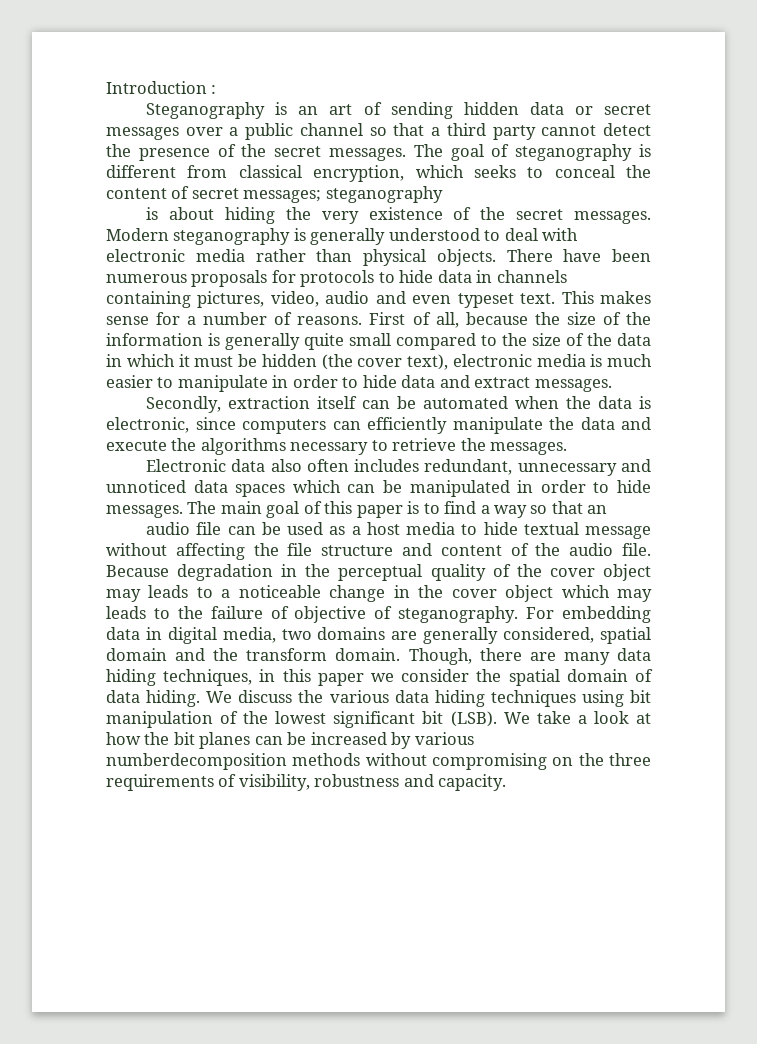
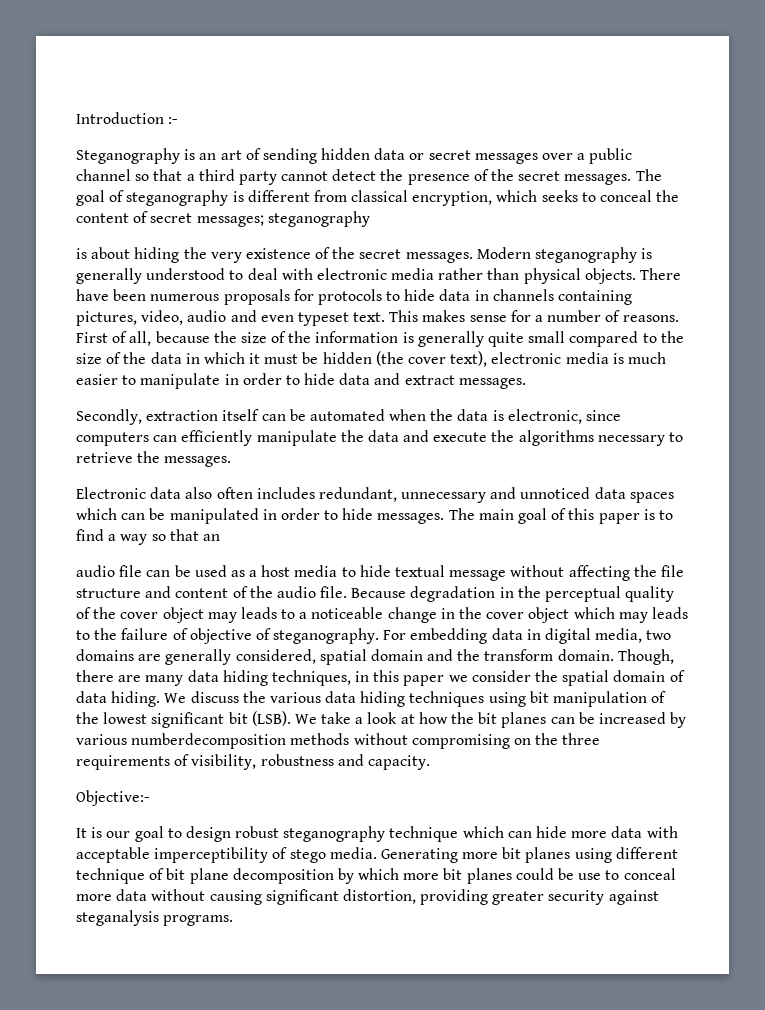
- Introduction :
+ Introduction :-
+ Objective:-
+ It is our goal to design robust steganography technique which can hide more data with acceptable imperceptibility of stego media. Generating more bit planes using different technique of bit plane decomposition by which more bit planes could be use to conceal more data without causing significant distortion, providing greater security against steganalysis programs.

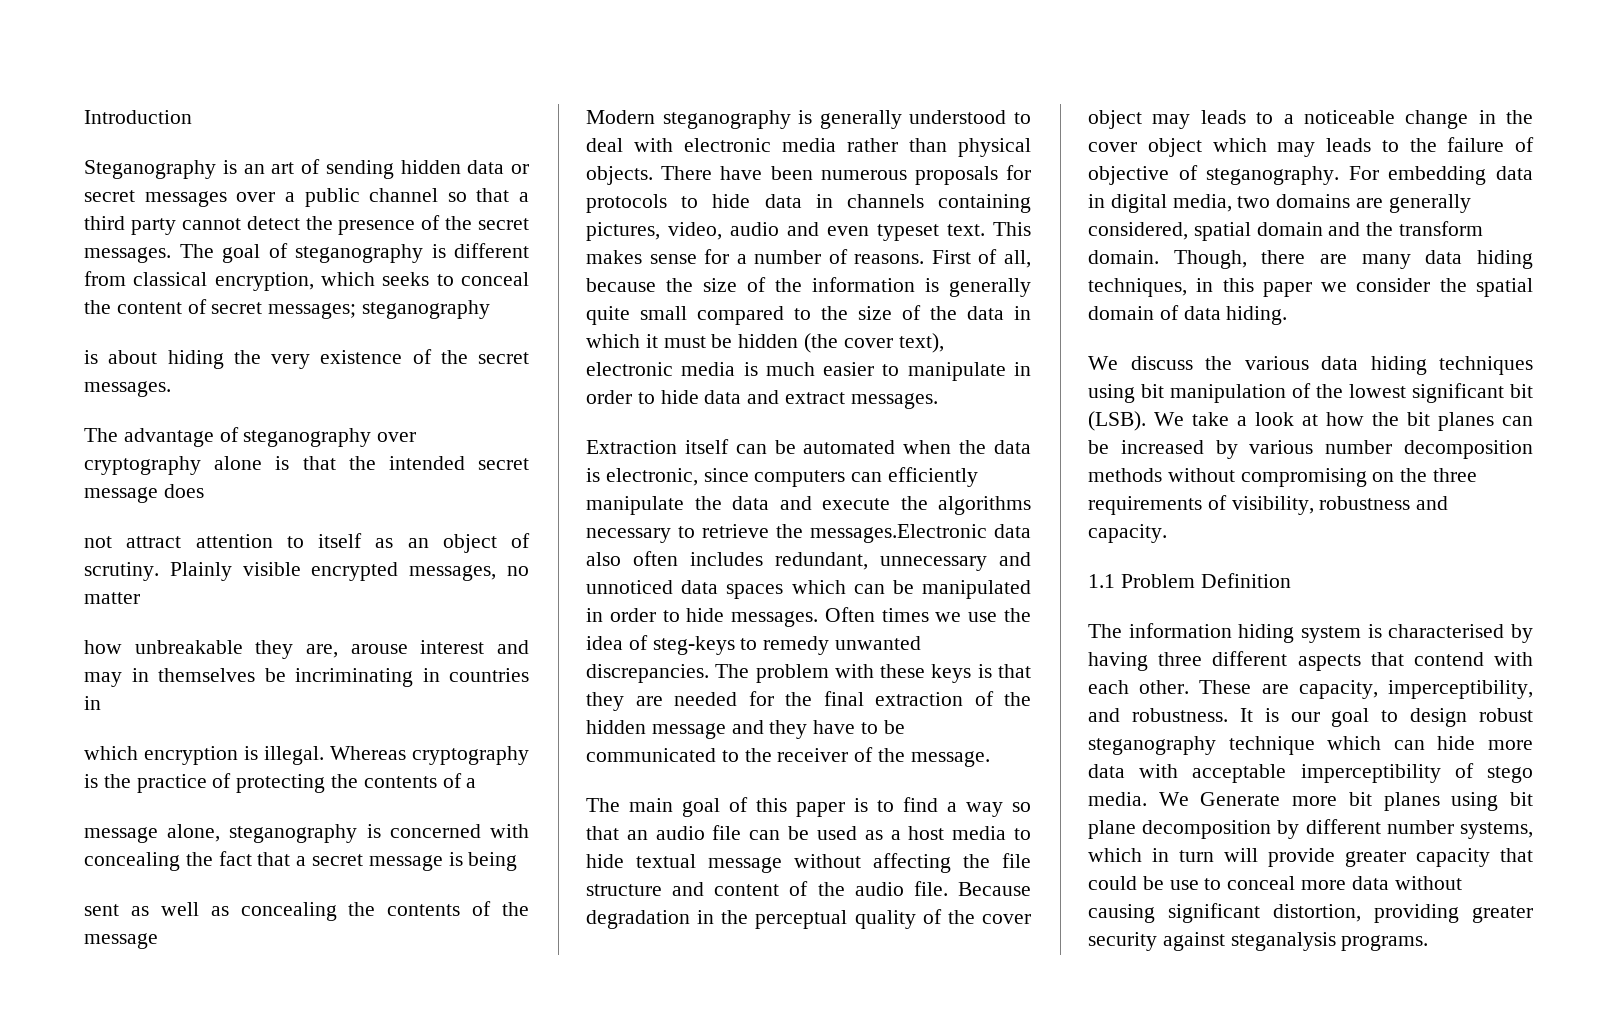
- Introduction :-
+ Introduction
- is about hiding the very existence of the secret messages. Modern steganography is generally understood to deal with electronic media rather than physical objects.
+ is about hiding the very existence of the secret messages.
+ The advantage of steganography over cryptography alone is that the intended secret message does
+ not attract attention to itself as an object of scrutiny. Plainly visible encrypted messages, no matter
+ how unbreakable they are, arouse interest and may in themselves be incriminating in countries in
+ which encryption is illegal. Whereas cryptography is the practice of protecting the contents of a
+ message alone, steganography is concerned with concealing the fact that a secret message is being
+ sent as well as concealing the contents of the message
+ Modern steganography is generally understood to deal with electronic media rather than physical objects.
- Secondly, extraction itself can be automated when the data is electronic, since computers can efficiently manipulate the data and execute the algorithms necessary to retrieve the messages.
- Electronic data also often includes redundant, unnecessary and unnoticed data spaces which can be manipulated in order to hide messages. The main goal of this paper is to find a way so that an
- audio file can be used as a host media to hide textual message without affecting the file structure and content of the audio file.
+ Extraction itself can be automated when the data is electronic, since computers can efficiently manipulate the data and execute the algorithms necessary to retrieve the messages.Electronic data also often includes redundant, unnecessary and unnoticed data spaces which can be manipulated in order to hide messages. Often times we use the idea of steg-keys to remedy unwanted discrepancies. The problem with these keys is that they are needed for the final extraction of the hidden message and they have to be communicated to the receiver of the message.
+ The main goal of this paper is to find a way so that an audio file can be used as a host media to hide textual message without affecting the file structure and content of the audio file.
- Though, there are many data hiding techniques, in this paper we consider the spatial domain of data hiding. We discuss the various data hiding techniques using bit manipulation of the lowest significant bit (LSB).
+ Though, there are many data hiding techniques, in this paper we consider the spatial domain of data hiding.
+ We discuss the various data hiding techniques using bit manipulation of the lowest significant bit (LSB).
- We take a look at how the bit planes can be increased by various numberdecomposition methods without compromising on the three requirements of visibility, robustness and capacity.
+ We take a look at how the bit planes can be increased by various number decomposition methods without compromising on the three requirements of visibility, robustness and capacity.
- Objective:-
- It is our goal to design robust steganography technique which can hide more data with acceptable imperceptibility of stego media.
+ 1.1 Problem Definition
+ The information hiding system is characterised by having three different aspects that contend with each other. These are capacity, imperceptibility, and robustness. It is our goal to design robust steganography technique which can hide more data with acceptable imperceptibility of stego media.
- Generating more bit planes using different technique of bit plane decomposition by which more bit planes could be use to conceal more data without causing significant distortion, providing greater security against steganalysis programs.
+ We Generate more bit planes using bit plane decomposition by different number systems, which in turn will provide greater capacity that could be use to conceal more data without causing significant distortion, providing greater security against steganalysis programs.

